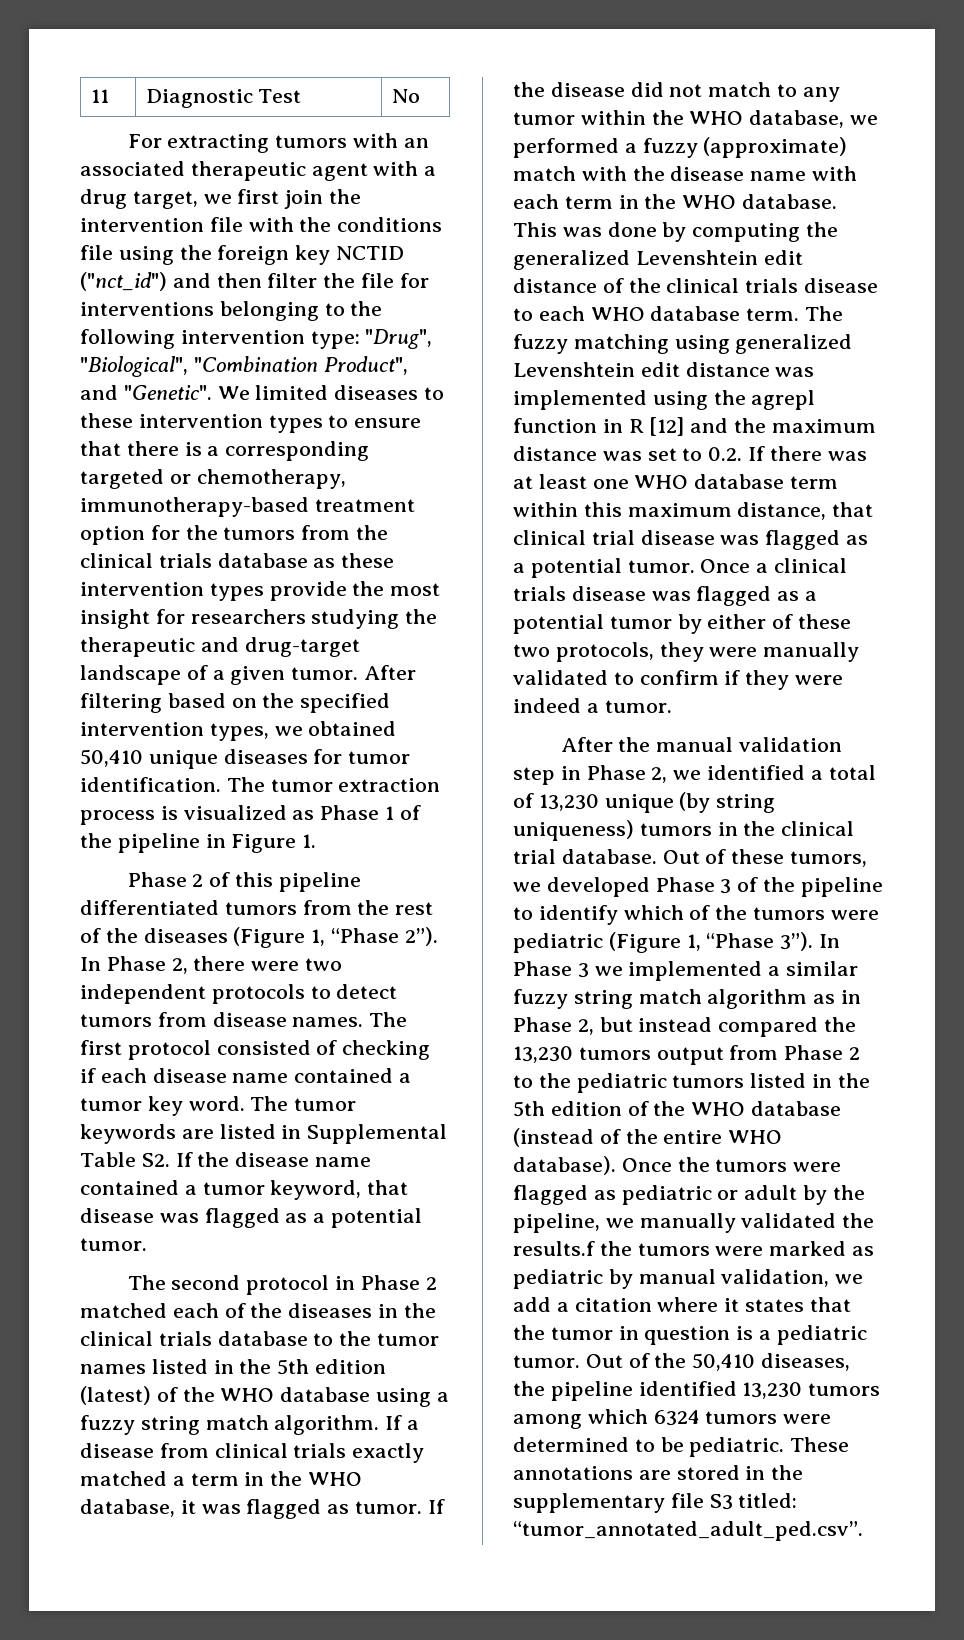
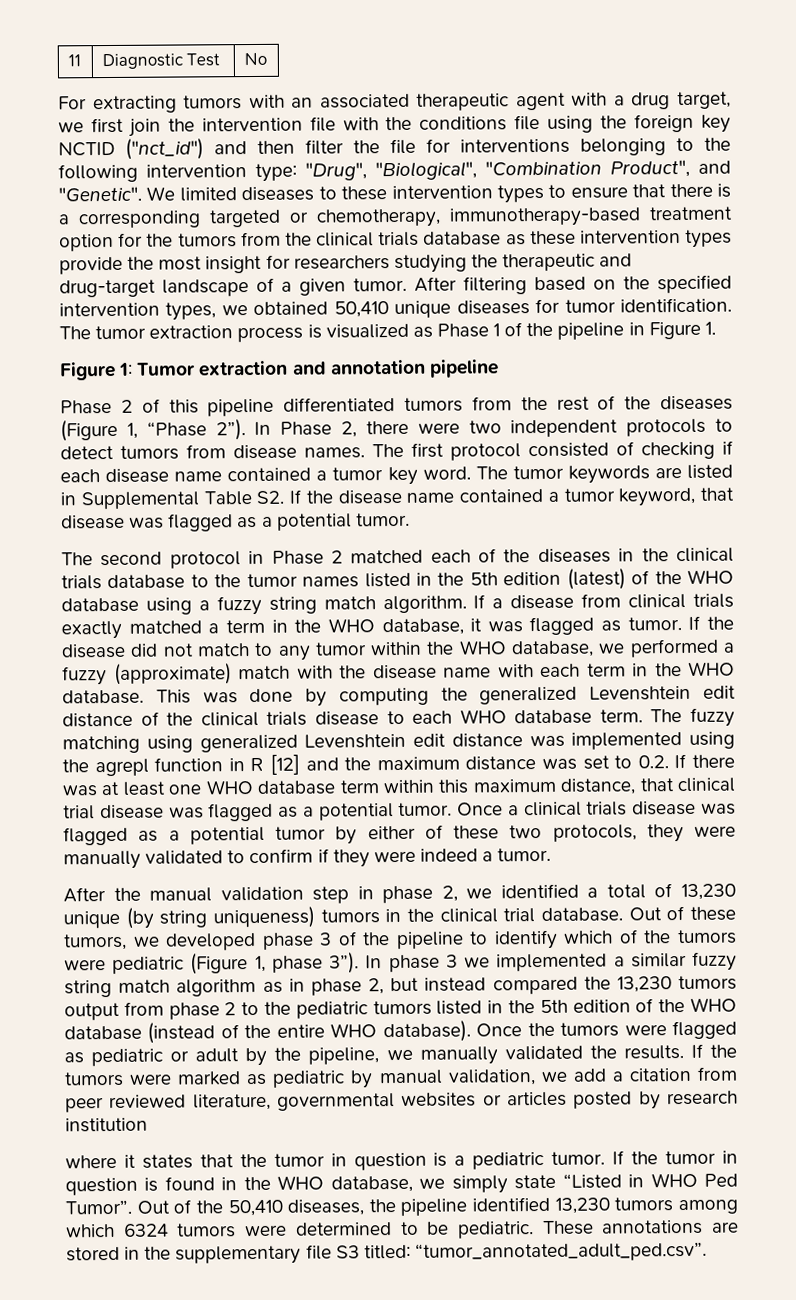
+ Figure 1: Tumor extraction and annotation pipeline
- After the manual validation step in Phase 2, we identified a total of 13,230 unique (by string uniqueness) tumors in the clinical trial database.
+ After the manual validation step in phase 2, we identified a total of 13,230 unique (by string uniqueness) tumors in the clinical trial database.
- Out of these tumors, we developed Phase 3 of the pipeline to identify which of the tumors were pediatric (Figure 1, “Phase 3”).
+ Out of these tumors, we developed phase 3 of the pipeline to identify which of the tumors were pediatric (Figure 1, phase 3”).
- In Phase 3 we implemented a similar fuzzy string match algorithm as in Phase 2, but instead compared the 13,230 tumors output from Phase 2 to the pediatric tumors listed in the 5th edition of the WHO database (instead of the entire WHO database).
+ In phase 3 we implemented a similar fuzzy string match algorithm as in phase 2, but instead compared the 13,230 tumors output from phase 2 to the pediatric tumors listed in the 5th edition of the WHO database (instead of the entire WHO database).
- Once the tumors were flagged as pediatric or adult by the pipeline, we manually validated the results.f the tumors were marked as pediatric by manual validation, we add a citation where it states that the tumor in question is a pediatric tumor.
+ Once the tumors were flagged as pediatric or adult by the pipeline, we manually validated the results. If the tumors were marked as pediatric by manual validation, we add a citation from peer reviewed literature, governmental websites or articles posted by research institution
+ where it states that the tumor in question is a pediatric tumor.
+ If the tumor in question is found in the WHO database, we simply state “Listed in WHO Ped Tumor”.

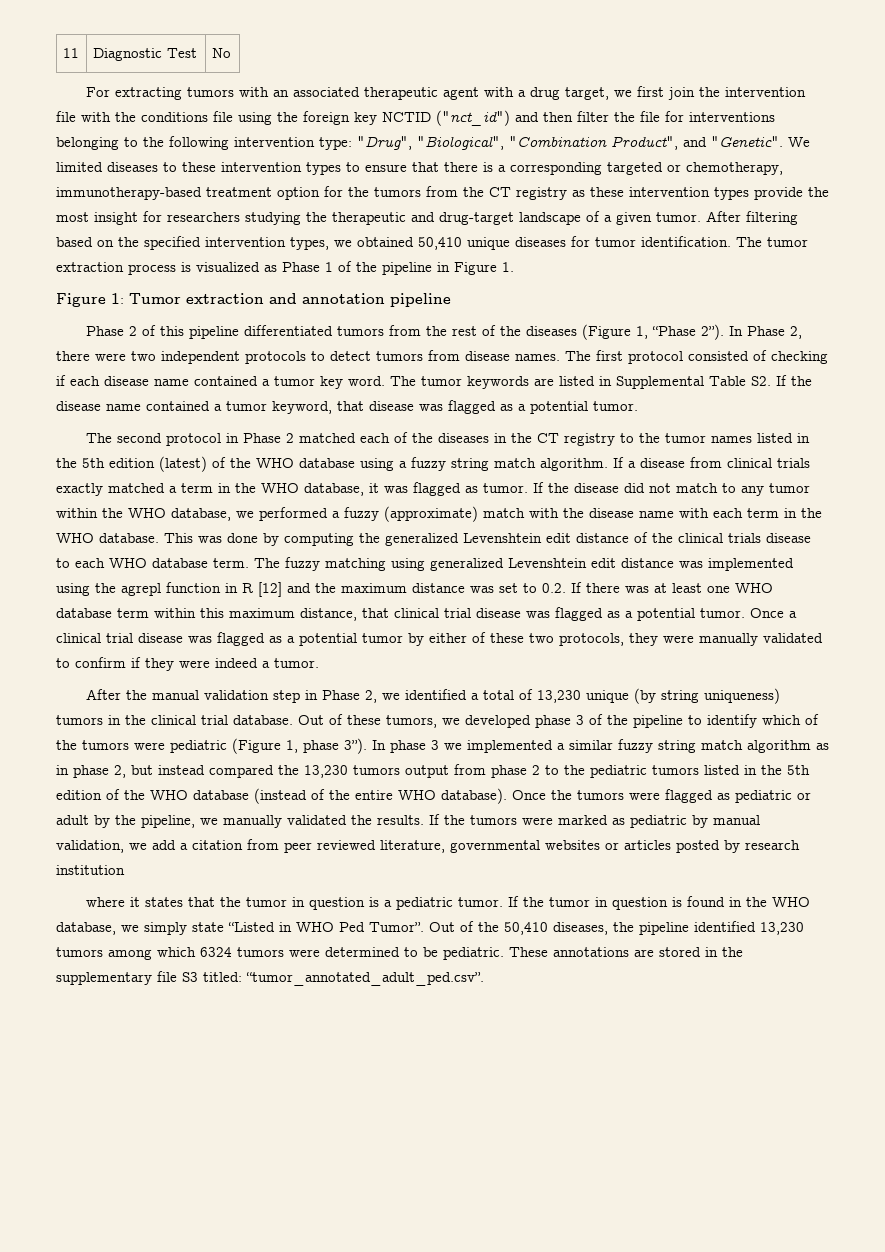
- We limited diseases to these intervention types to ensure that there is a corresponding targeted or chemotherapy, immunotherapy-based treatment option for the tumors from the clinical trials database as these intervention types provide the most insight for researchers studying the therapeutic and drug-target landscape of a given tumor.
+ We limited diseases to these intervention types to ensure that there is a corresponding targeted or chemotherapy, immunotherapy-based treatment option for the tumors from the CT registry as these intervention types provide the most insight for researchers studying the therapeutic and drug-target landscape of a given tumor.
- The second protocol in Phase 2 matched each of the diseases in the clinical trials database to the tumor names listed in the 5th edition (latest) of the WHO database using a fuzzy string match algorithm.
+ The second protocol in Phase 2 matched each of the diseases in the CT registry to the tumor names listed in the 5th edition (latest) of the WHO database using a fuzzy string match algorithm.
- Once a clinical trials disease was flagged as a potential tumor by either of these two protocols, they were manually validated to confirm if they were indeed a tumor.
+ Once a clinical trial disease was flagged as a potential tumor by either of these two protocols, they were manually validated to confirm if they were indeed a tumor.
- After the manual validation step in phase 2, we identified a total of 13,230 unique (by string uniqueness) tumors in the clinical trial database.
+ After the manual validation step in Phase 2, we identified a total of 13,230 unique (by string uniqueness) tumors in the clinical trial database.

